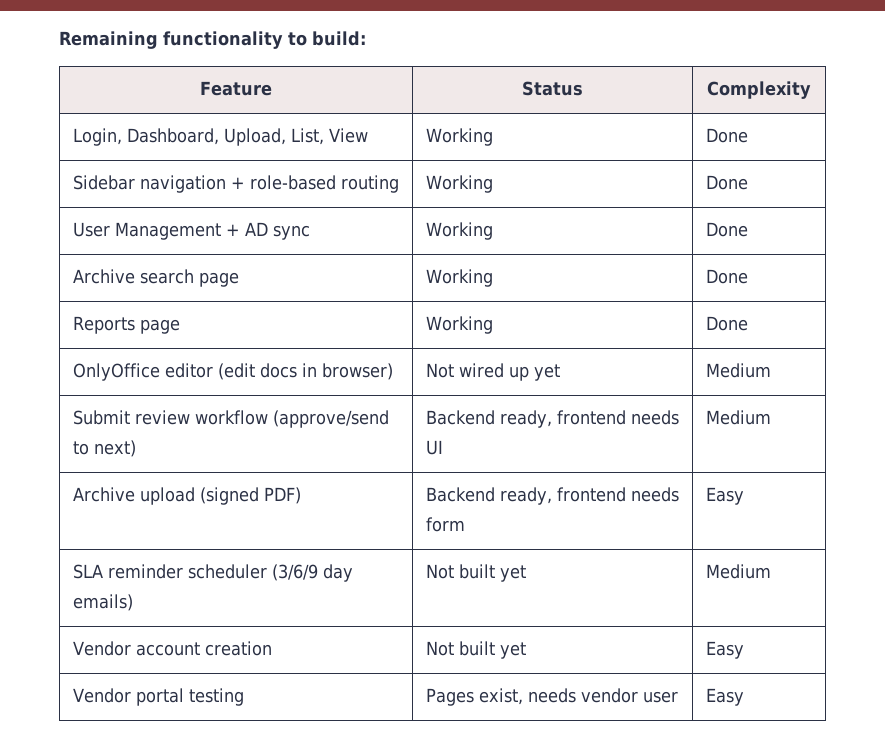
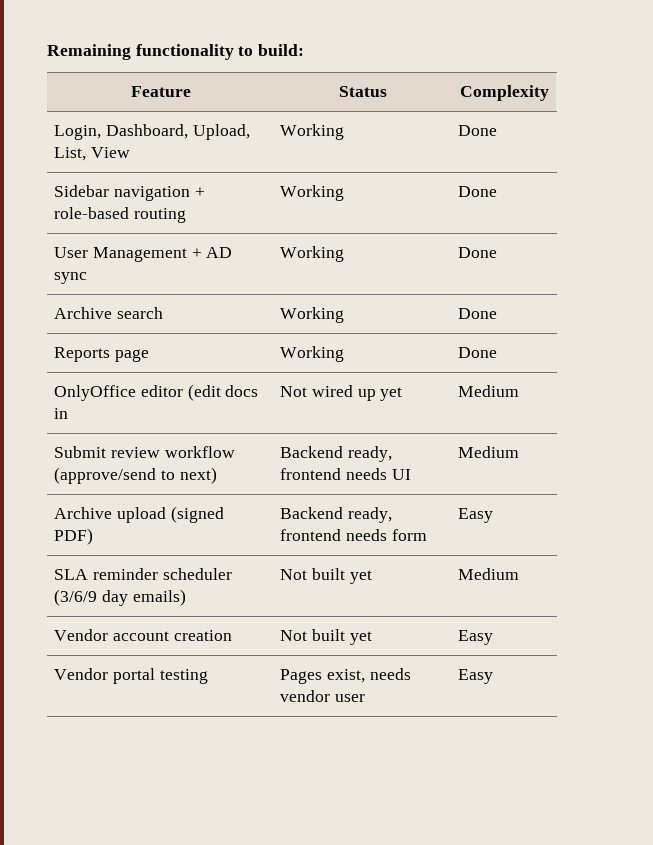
- Archive search page | Working | Done
+ Archive search | Working | Done
- OnlyOffice editor (edit docs in browser) | Not wired up yet | Medium
+ OnlyOffice editor (edit docs in | Not wired up yet | Medium

